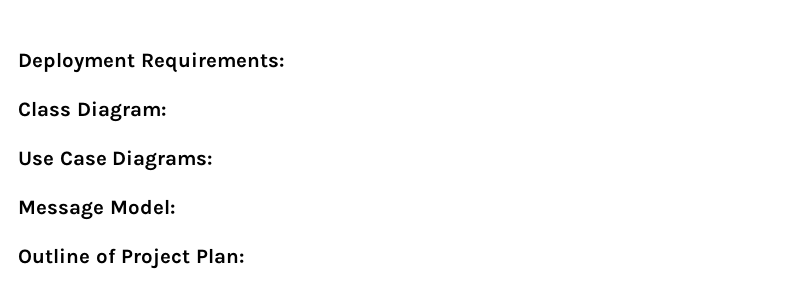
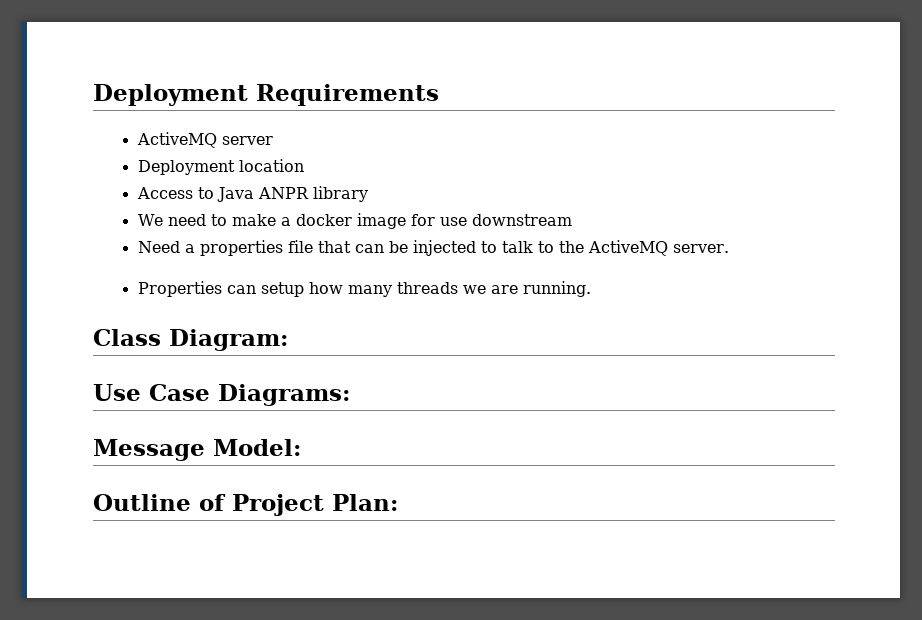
- Deployment Requirements:
+ Deployment Requirements
+ ActiveMQ server
+ Deployment location
+ Access to Java ANPR library
+ We need to make a docker image for use downstream
+ Need a properties file that can be injected to talk to the ActiveMQ server.
+ Properties can setup how many threads we are running.

